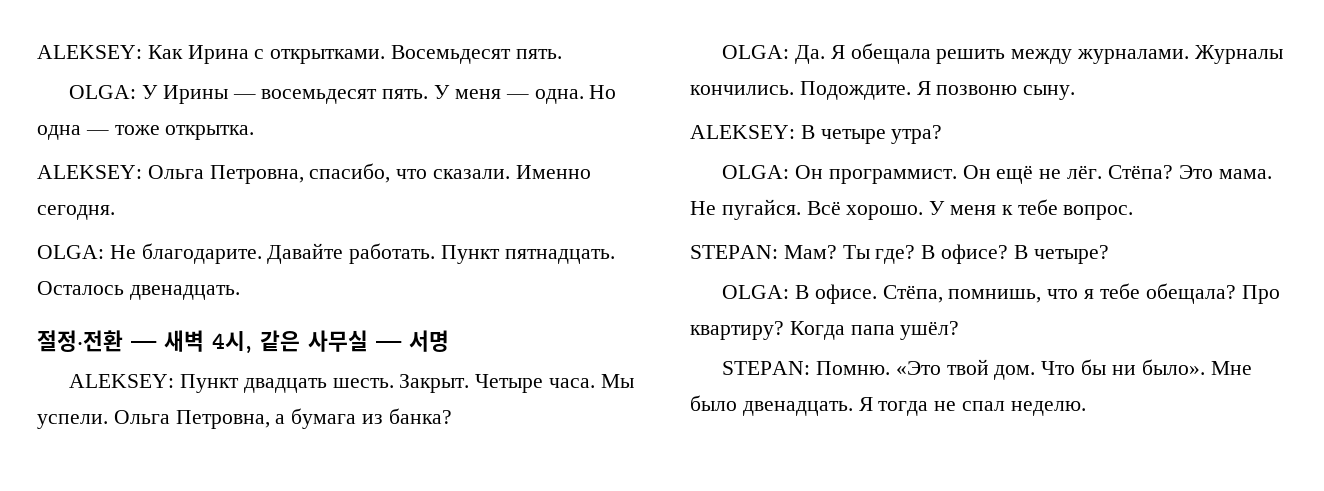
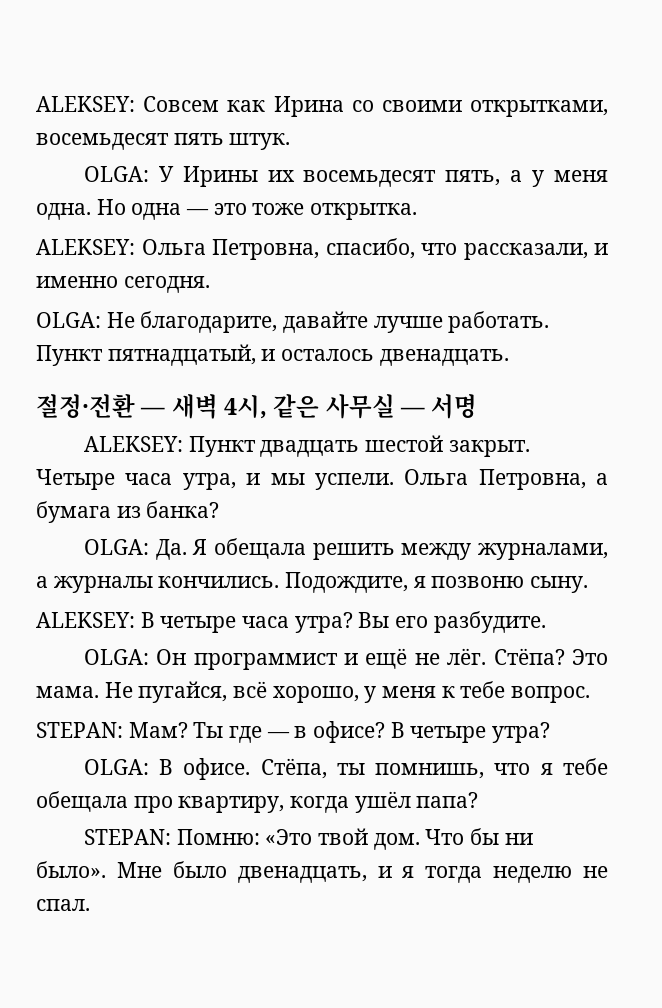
- ALEKSEY: Как Ирина с открытками. Восемьдесят пять.
- OLGA: У Ирины — восемьдесят пять. У меня — одна.
+ ALEKSEY: Совсем как Ирина со своими открытками, восемьдесят пять штук.
+ OLGA: У Ирины их восемьдесят пять, а у меня одна.
- Но одна — тоже открытка.
+ Но одна — это тоже открытка.
- ALEKSEY: Ольга Петровна, спасибо, что сказали. Именно сегодня.
+ ALEKSEY: Ольга Петровна, спасибо, что рассказали, и именно сегодня.
- OLGA: Не благодарите. Давайте работать. Пункт пятнадцать. Осталось двенадцать.
+ OLGA: Не благодарите, давайте лучше работать. Пункт пятнадцатый, и осталось двенадцать.
- ALEKSEY: Пункт двадцать шесть. Закрыт. Четыре часа. Мы успели.
+ ALEKSEY: Пункт двадцать шестой закрыт. Четыре часа утра, и мы успели.
- OLGA: Да. Я обещала решить между журналами. Журналы кончились. Подождите. Я позвоню сыну.
+ OLGA: Да. Я обещала решить между журналами, а журналы кончились. Подождите, я позвоню сыну.
- ALEKSEY: В четыре утра?
+ ALEKSEY: В четыре часа утра? Вы его разбудите.
- OLGA: Он программист. Он ещё не лёг.
+ OLGA: Он программист и ещё не лёг.
- Не пугайся. Всё хорошо. У меня к тебе вопрос.
+ Не пугайся, всё хорошо, у меня к тебе вопрос.
- Ты где? В офисе? В четыре?
+ Ты где — в офисе? В четыре утра?
- Стёпа, помнишь, что я тебе обещала? Про квартиру? Когда папа ушёл?
- STEPAN: Помню. «Это твой дом.
+ Стёпа, ты помнишь, что я тебе обещала про квартиру, когда ушёл папа?
+ STEPAN: Помню: «Это твой дом.
- Мне было двенадцать. Я тогда не спал неделю.
+ Мне было двенадцать, и я тогда неделю не спал.

